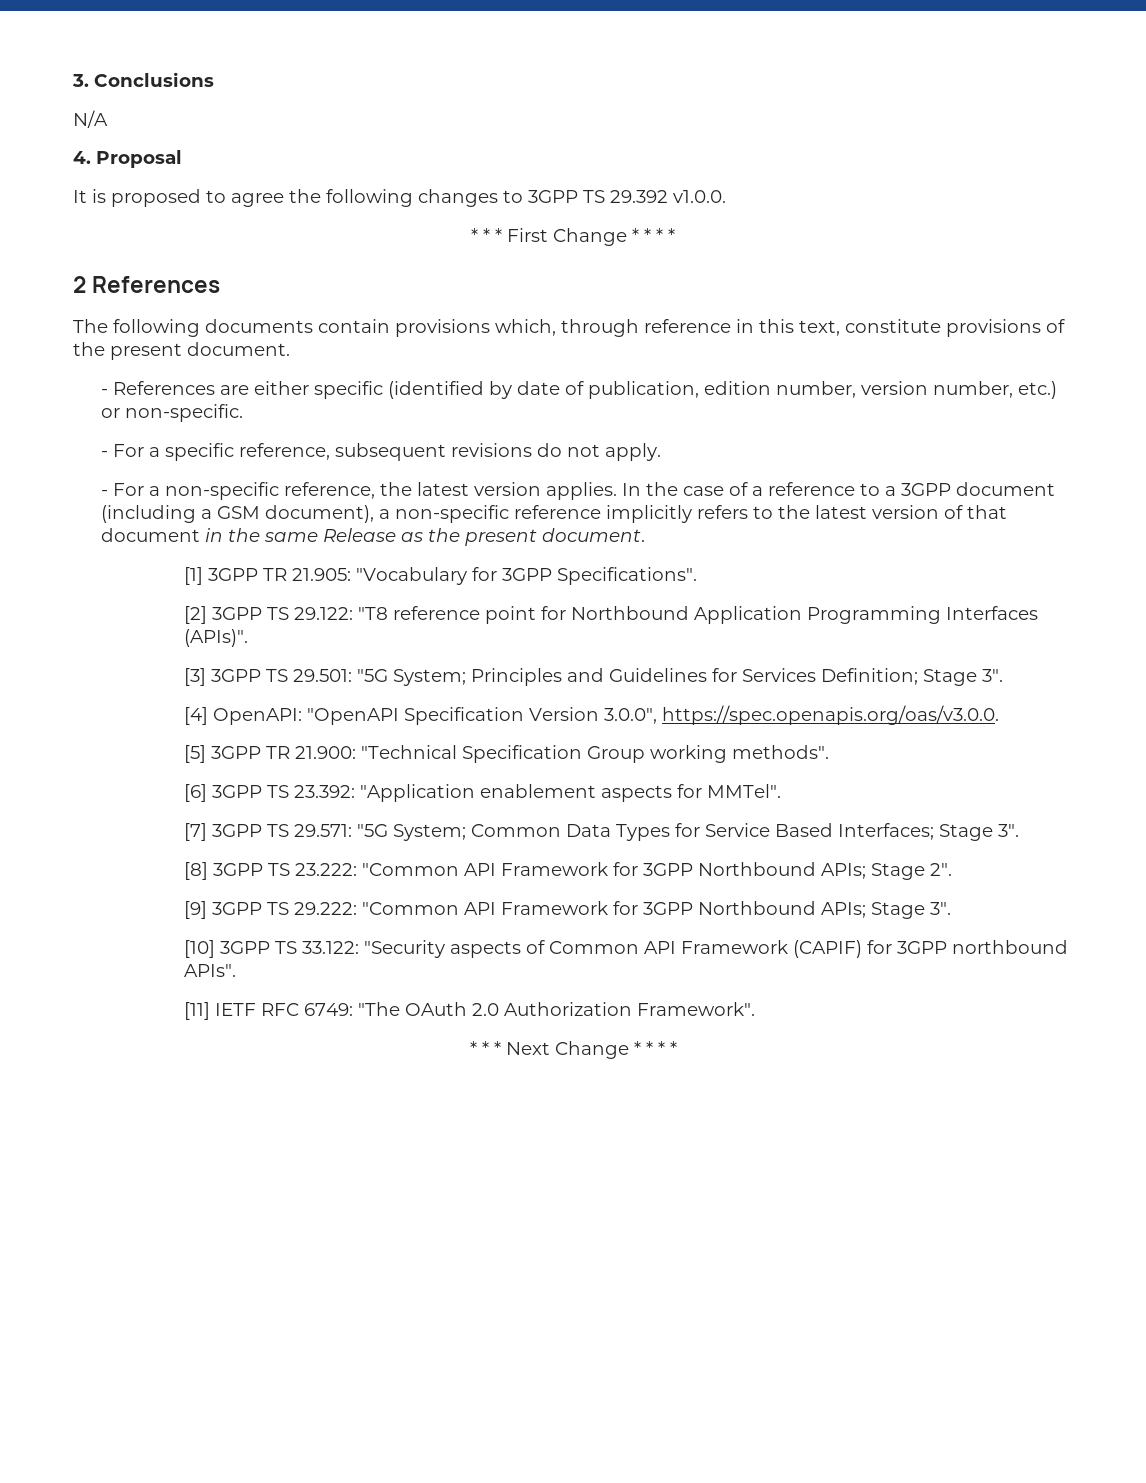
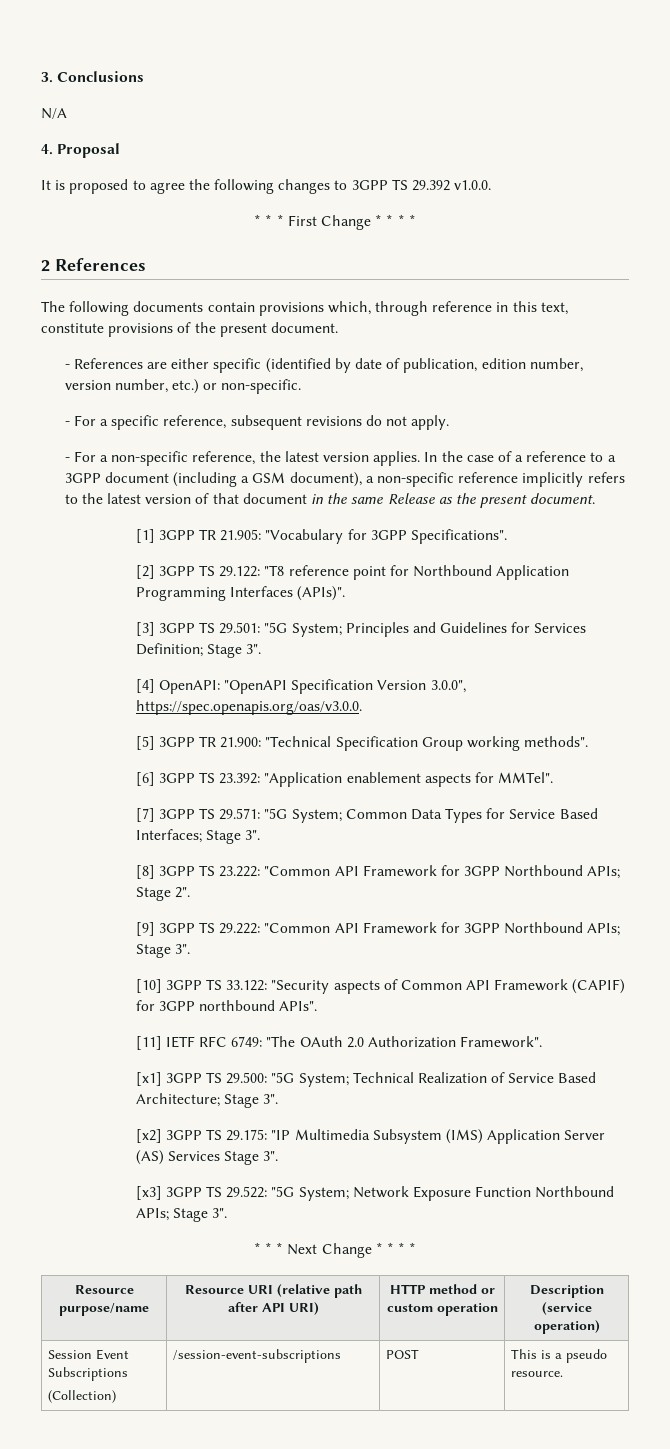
+ [x1] 3GPP TS 29.500: "5G System; Technical Realization of Service Based Architecture; Stage 3".
+ [x2] 3GPP TS 29.175: "IP Multimedia Subsystem (IMS) Application Server (AS) Services Stage 3".
+ [x3] 3GPP TS 29.522: "5G System; Network Exposure Function Northbound APIs; Stage 3".
+ Resource purpose/name | Resource URI (relative path after API URI) | HTTP method or custom operation | Description (service operation)
+ Session Event Subscriptions
+ (Collection) | /session-event-subscriptions | POST | This is a pseudo resource.

